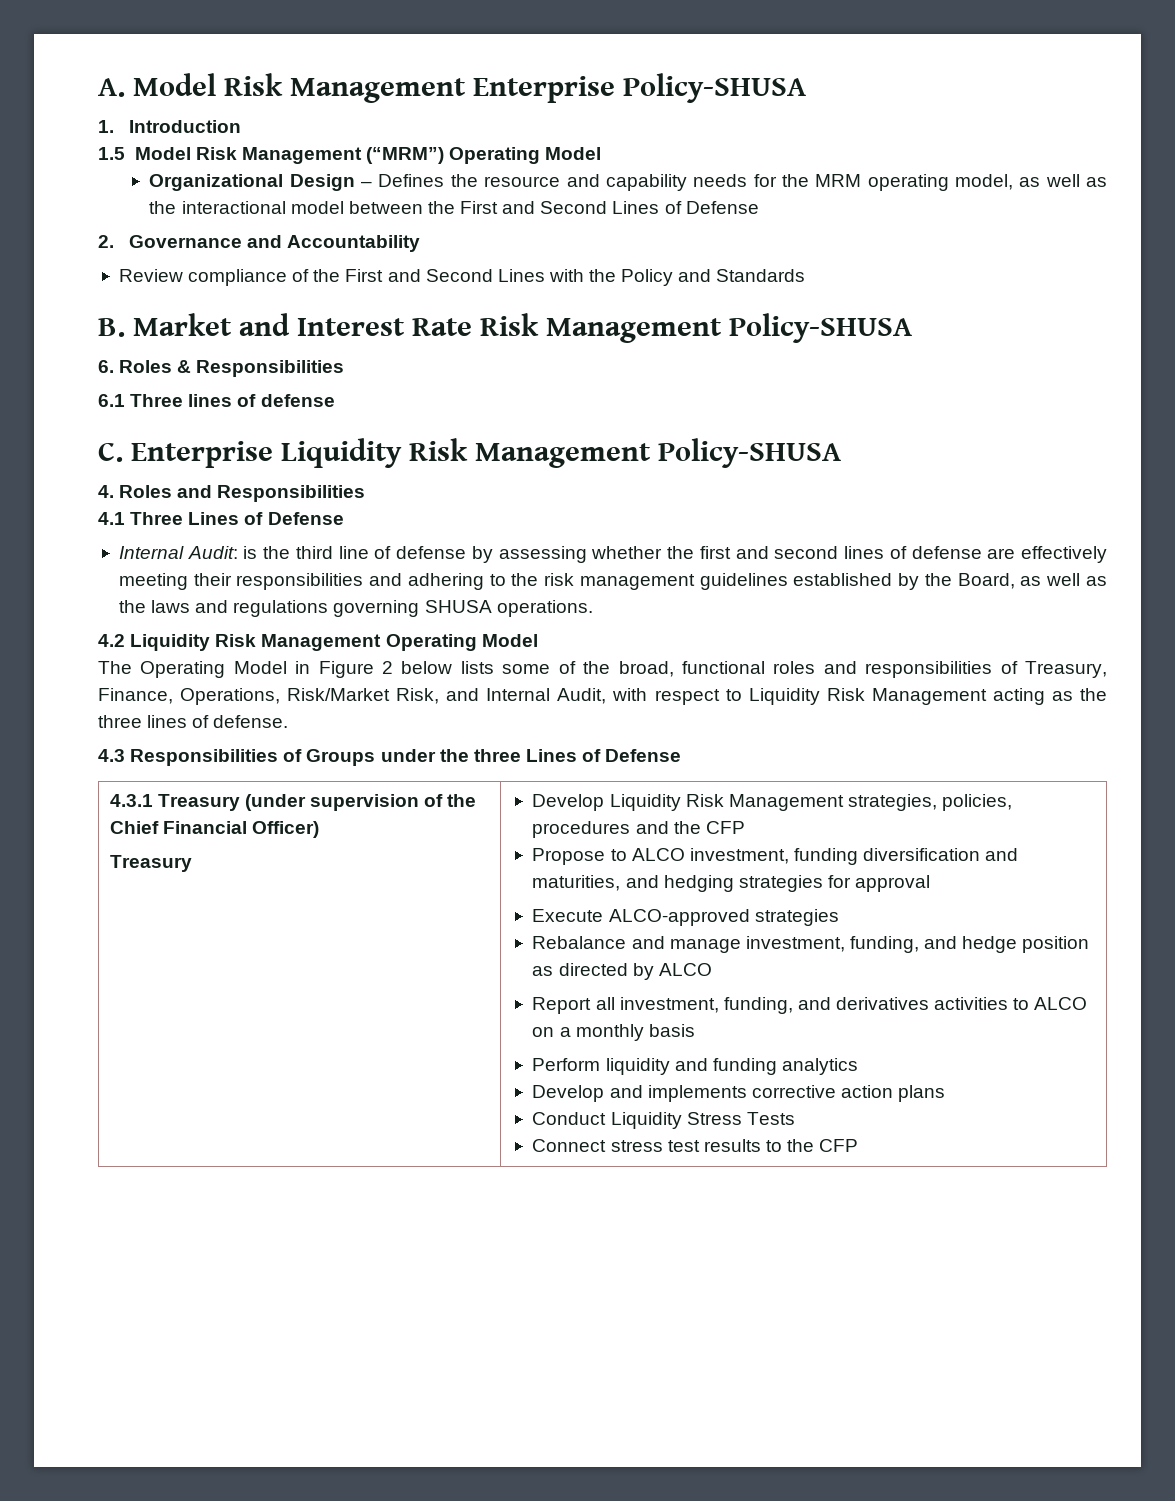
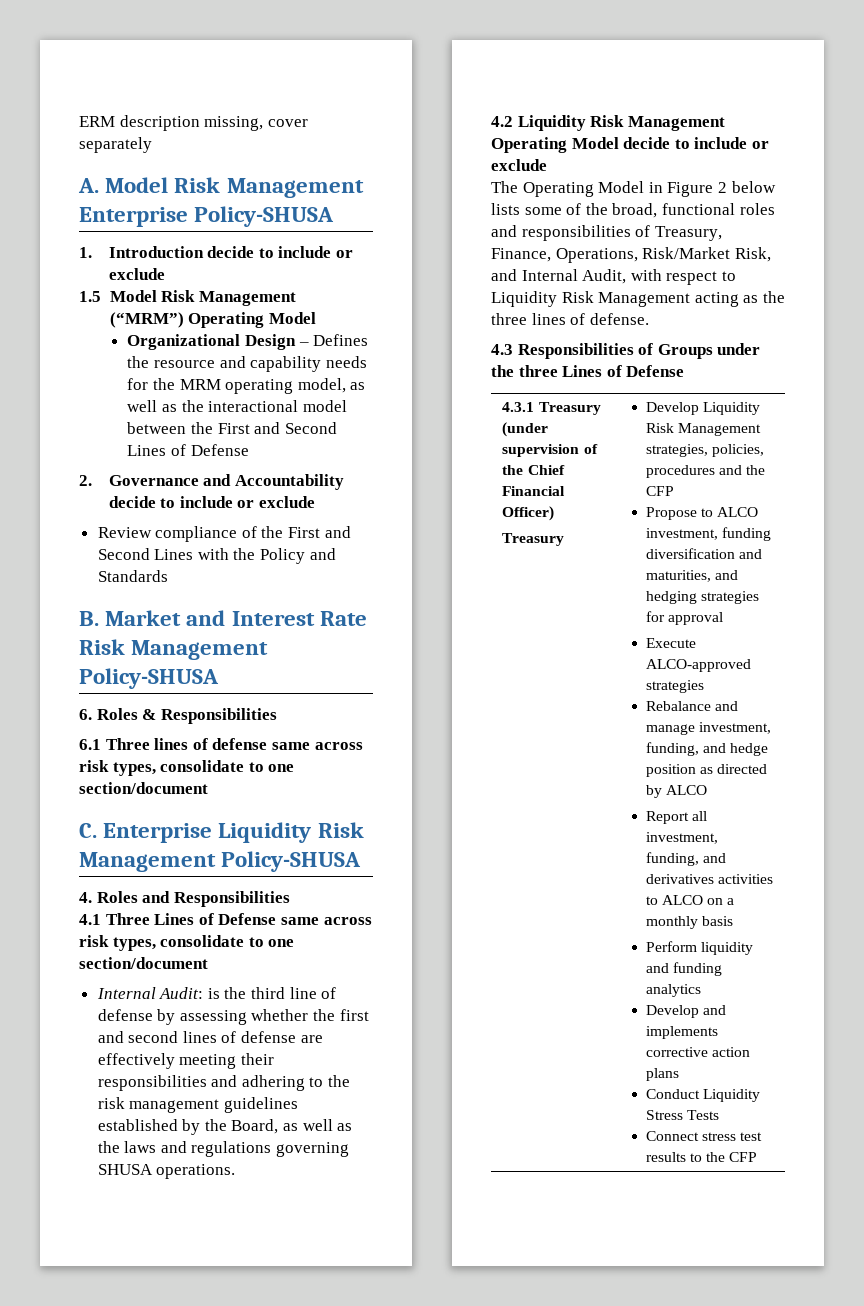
+ ERM description missing, cover separately
- 1. Introduction
+ 1. Introduction decide to include or exclude
- 2. Governance and Accountability
+ 2. Governance and Accountability decide to include or exclude
- 6.1 Three lines of defense
+ 6.1 Three lines of defense same across risk types, consolidate to one section/document
- 4.1 Three Lines of Defense
+ 4.1 Three Lines of Defense same across risk types, consolidate to one section/document
- 4.2 Liquidity Risk Management Operating Model
+ 4.2 Liquidity Risk Management Operating Model decide to include or exclude

